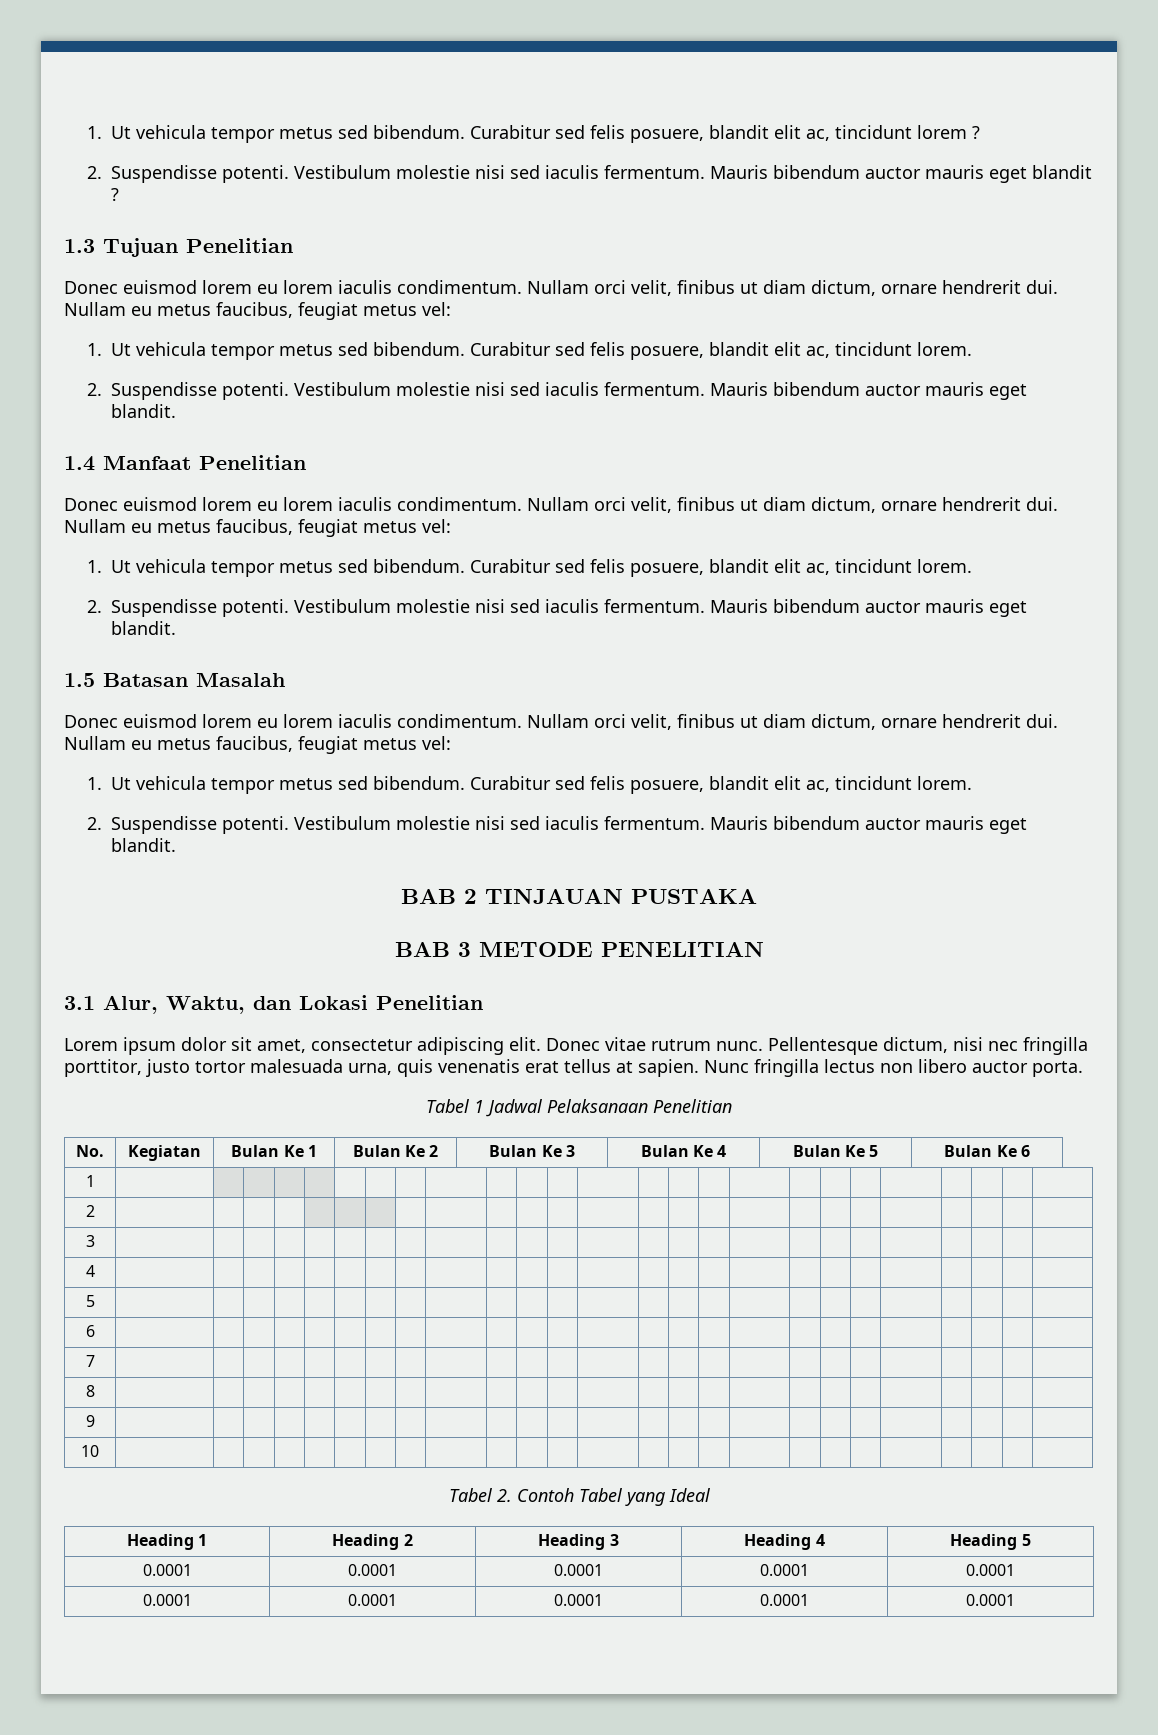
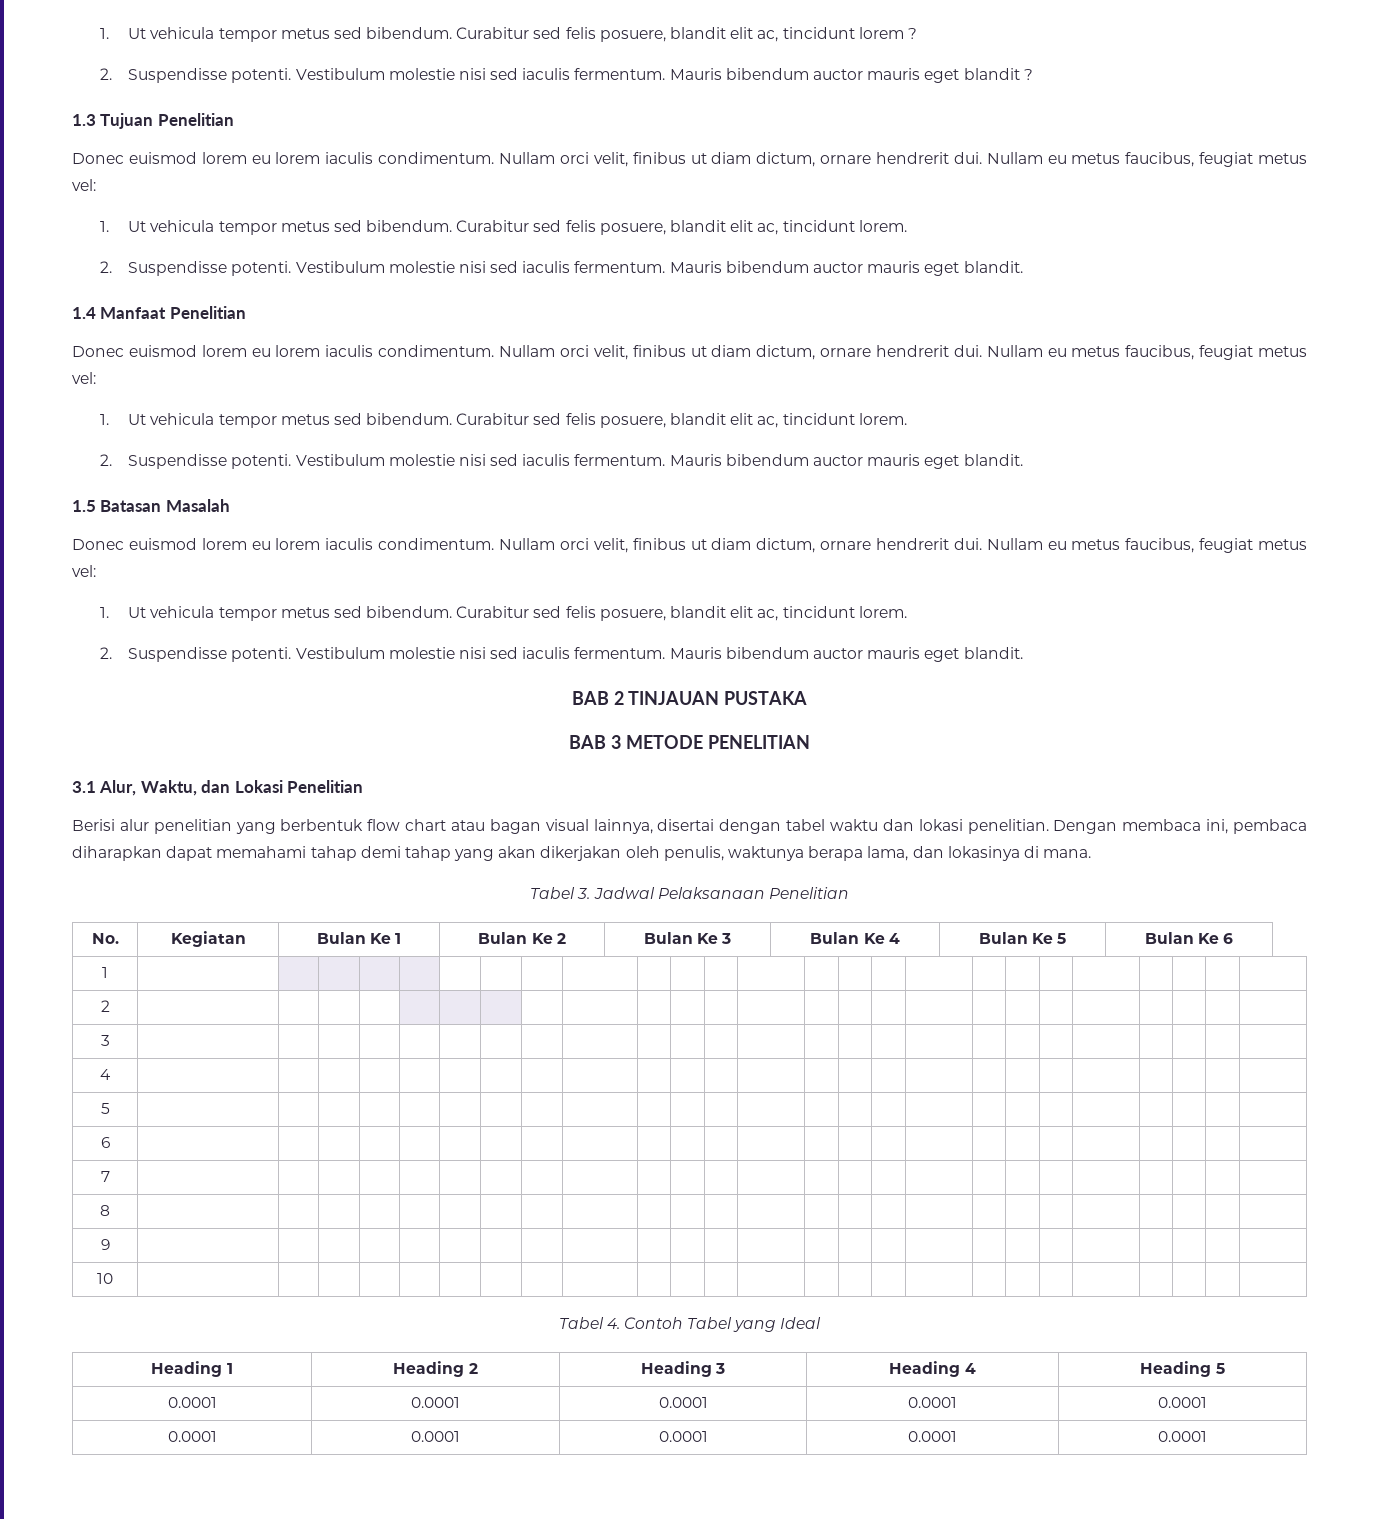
- Lorem ipsum dolor sit amet, consectetur adipiscing elit. Donec vitae rutrum nunc. Pellentesque dictum, nisi nec fringilla porttitor, justo tortor malesuada urna, quis venenatis erat tellus at sapien. Nunc fringilla lectus non libero auctor porta.
- Tabel 1 Jadwal Pelaksanaan Penelitian
+ Berisi alur penelitian yang berbentuk flow chart atau bagan visual lainnya, disertai dengan tabel waktu dan lokasi penelitian. Dengan membaca ini, pembaca diharapkan dapat memahami tahap demi tahap yang akan dikerjakan oleh penulis, waktunya berapa lama, dan lokasinya di mana.
+ Tabel 3. Jadwal Pelaksanaan Penelitian
- Tabel 2. Contoh Tabel yang Ideal
+ Tabel 4. Contoh Tabel yang Ideal

